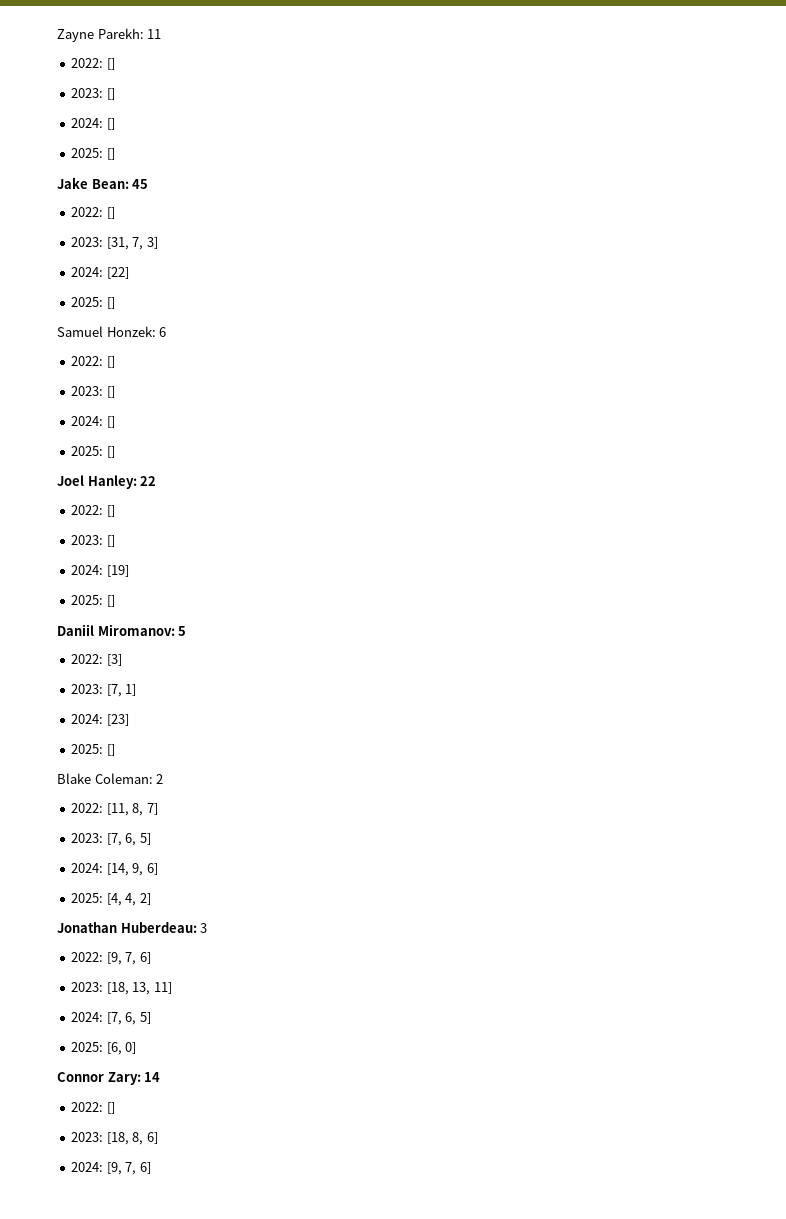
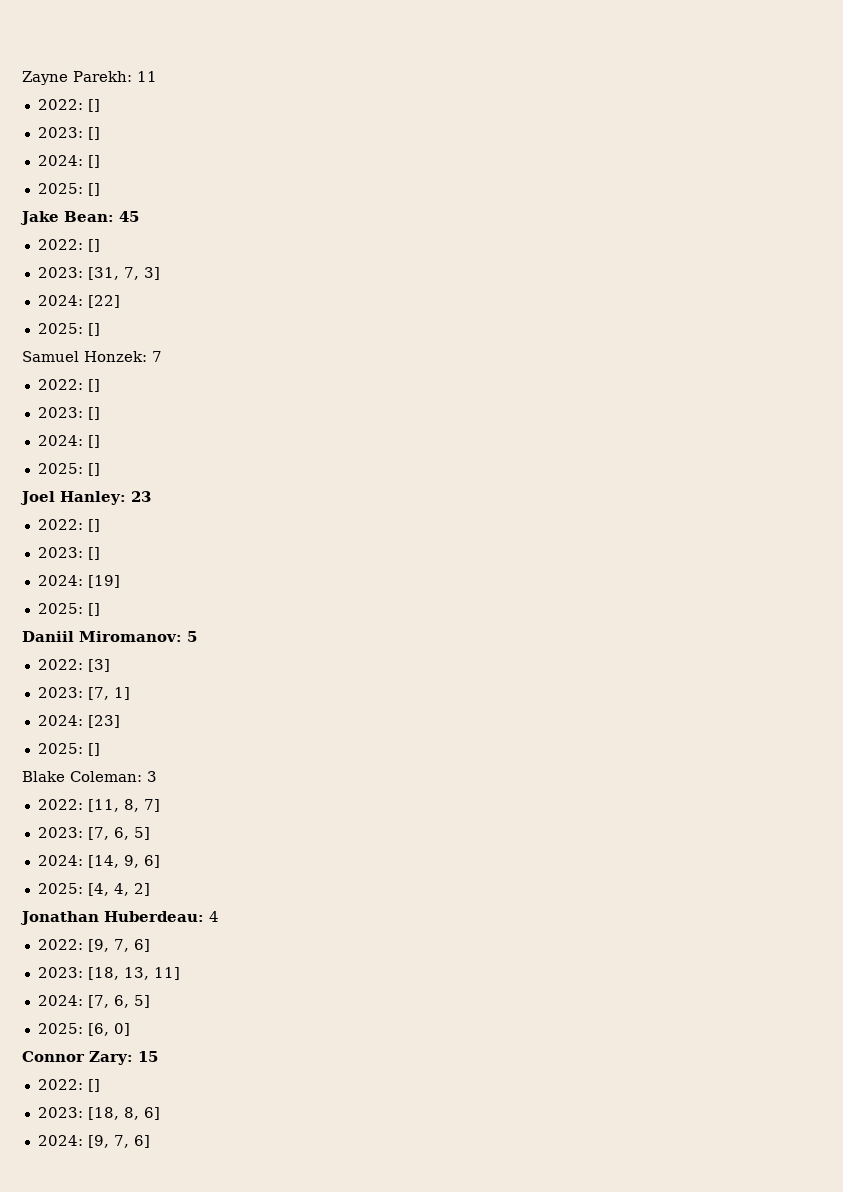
- Samuel Honzek: 6
+ Samuel Honzek: 7
- Joel Hanley: 22
+ Joel Hanley: 23
- Blake Coleman: 2
+ Blake Coleman: 3
- Jonathan Huberdeau: 3
+ Jonathan Huberdeau: 4
- Connor Zary: 14
+ Connor Zary: 15

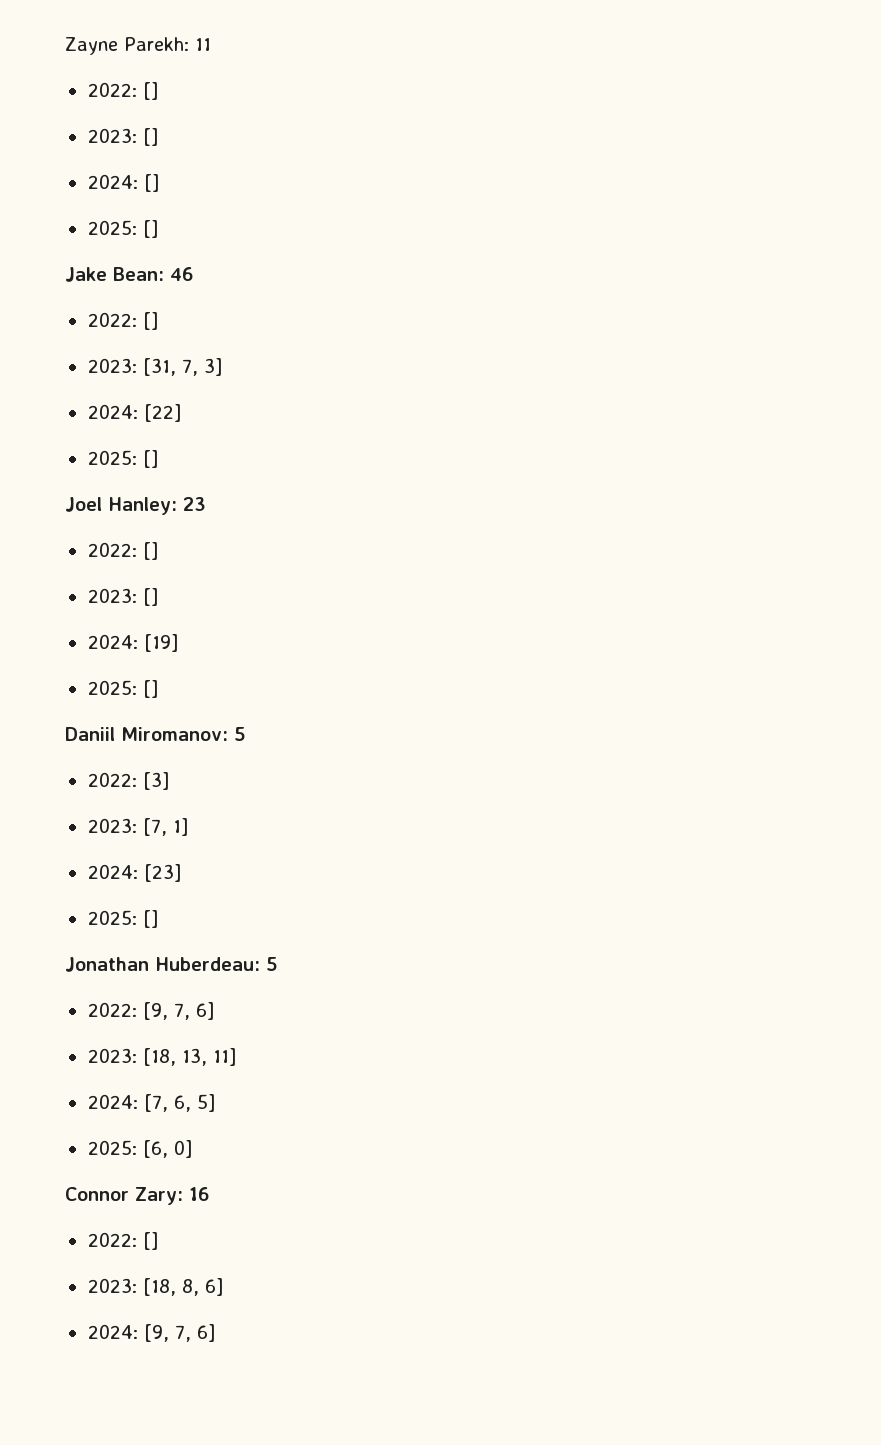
- Jake Bean: 45
+ Jake Bean: 46
- Samuel Honzek: 7
- 2022: []
- 2023: []
- 2024: []
- 2025: []
- Blake Coleman: 3
- 2022: [11, 8, 7]
- 2023: [7, 6, 5]
- 2024: [14, 9, 6]
- 2025: [4, 4, 2]
- Jonathan Huberdeau: 4
+ Jonathan Huberdeau: 5
- Connor Zary: 15
+ Connor Zary: 16

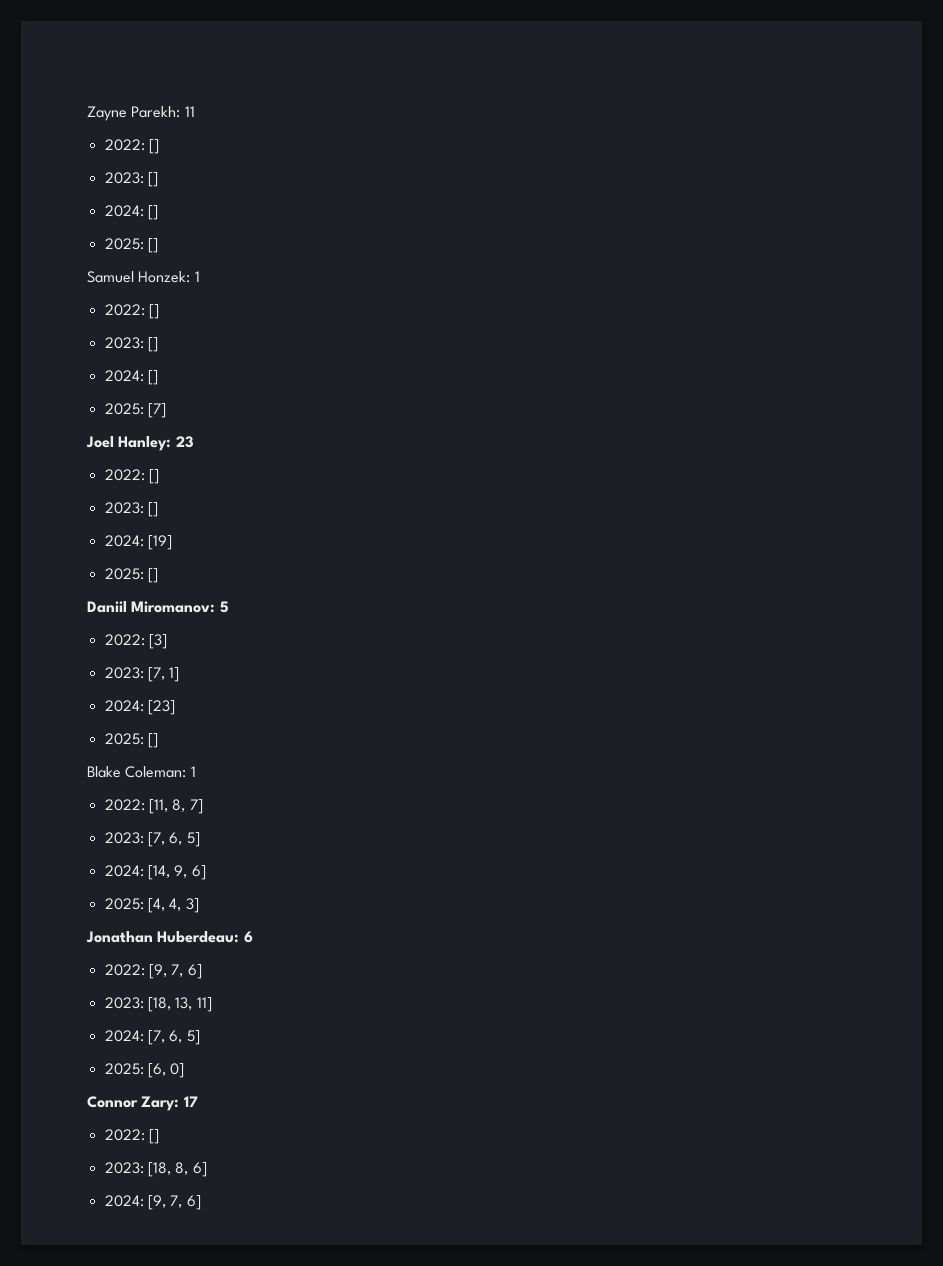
- Jake Bean: 46
+ Samuel Honzek: 1
  2022: []
- 2023: [31, 7, 3]
- 2024: [22]
- 2025: []
+ 2023: []
+ 2024: []
+ 2025: [7]
+ Blake Coleman: 1
+ 2022: [11, 8, 7]
+ 2023: [7, 6, 5]
+ 2024: [14, 9, 6]
+ 2025: [4, 4, 3]
- Jonathan Huberdeau: 5
+ Jonathan Huberdeau: 6
- Connor Zary: 16
+ Connor Zary: 17

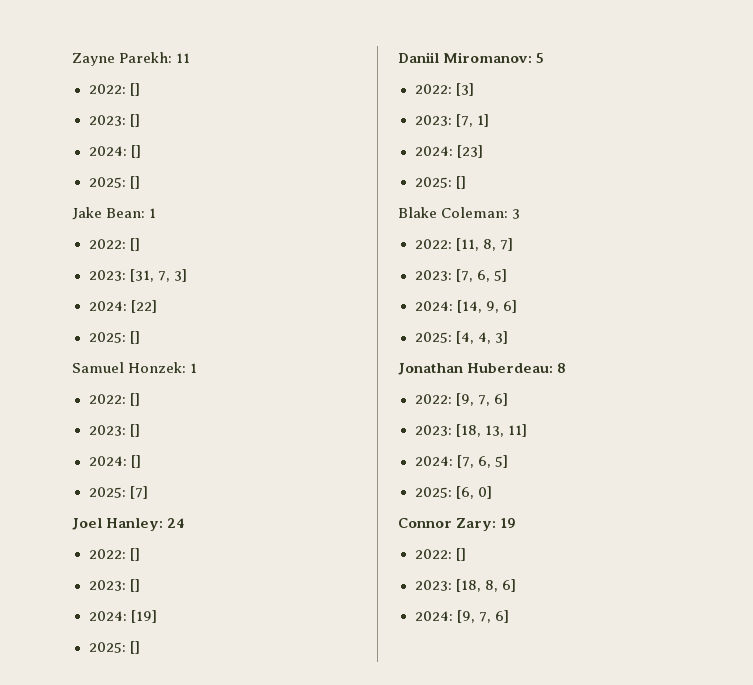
+ Jake Bean: 1
+ 2022: []
+ 2023: [31, 7, 3]
+ 2024: [22]
+ 2025: []
- Joel Hanley: 23
+ Joel Hanley: 24
- Blake Coleman: 1
+ Blake Coleman: 3
- Jonathan Huberdeau: 6
+ Jonathan Huberdeau: 8
- Connor Zary: 17
+ Connor Zary: 19

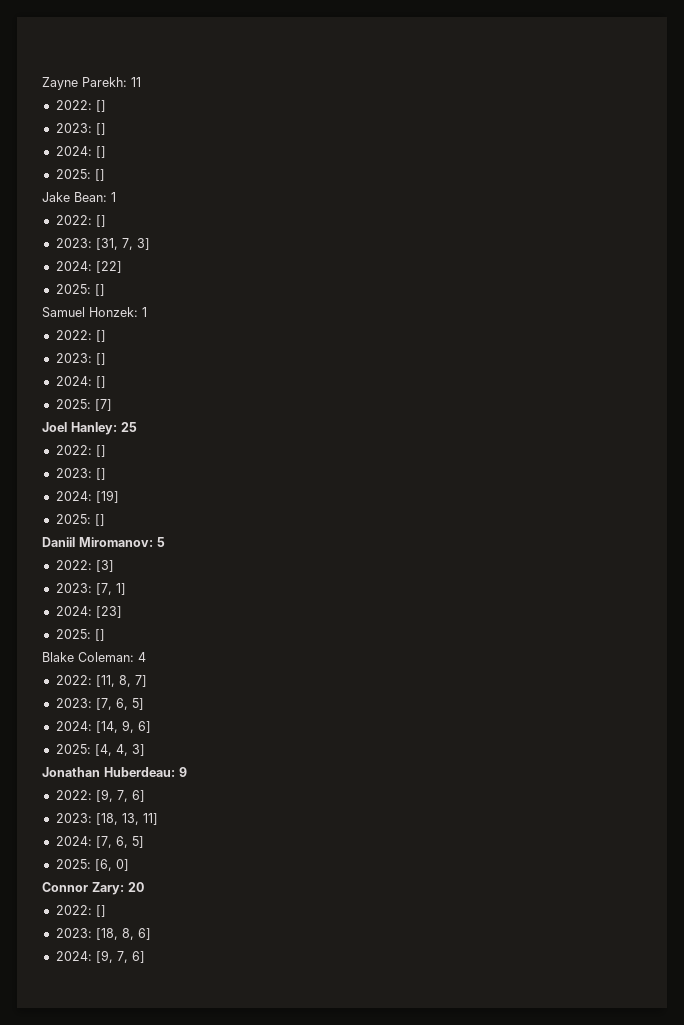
- Joel Hanley: 24
+ Joel Hanley: 25
- Blake Coleman: 3
+ Blake Coleman: 4
- Jonathan Huberdeau: 8
+ Jonathan Huberdeau: 9
- Connor Zary: 19
+ Connor Zary: 20

